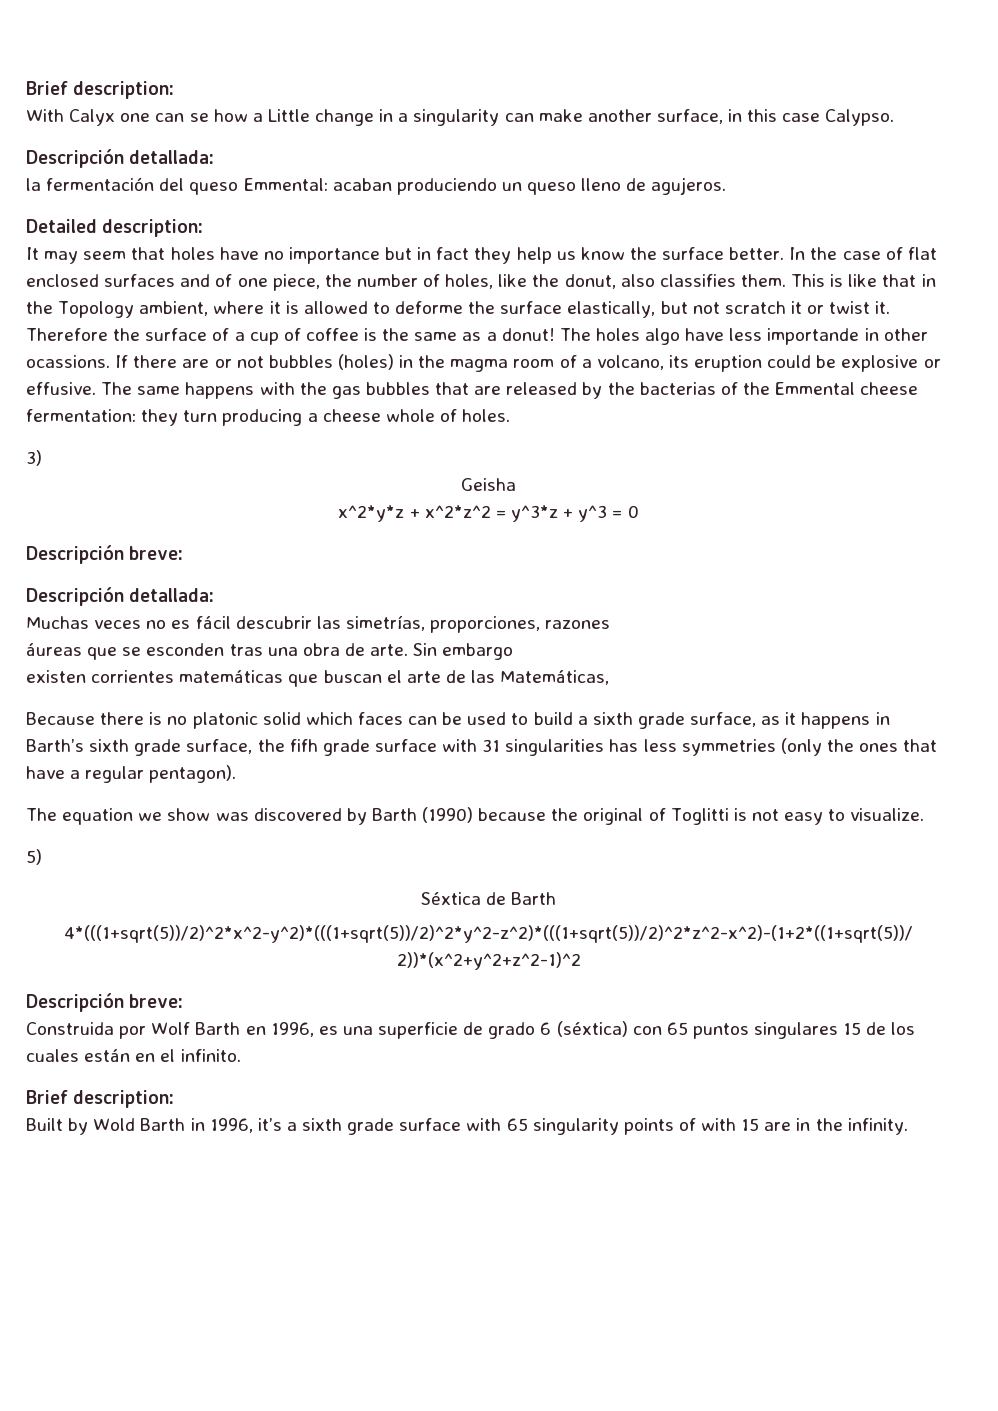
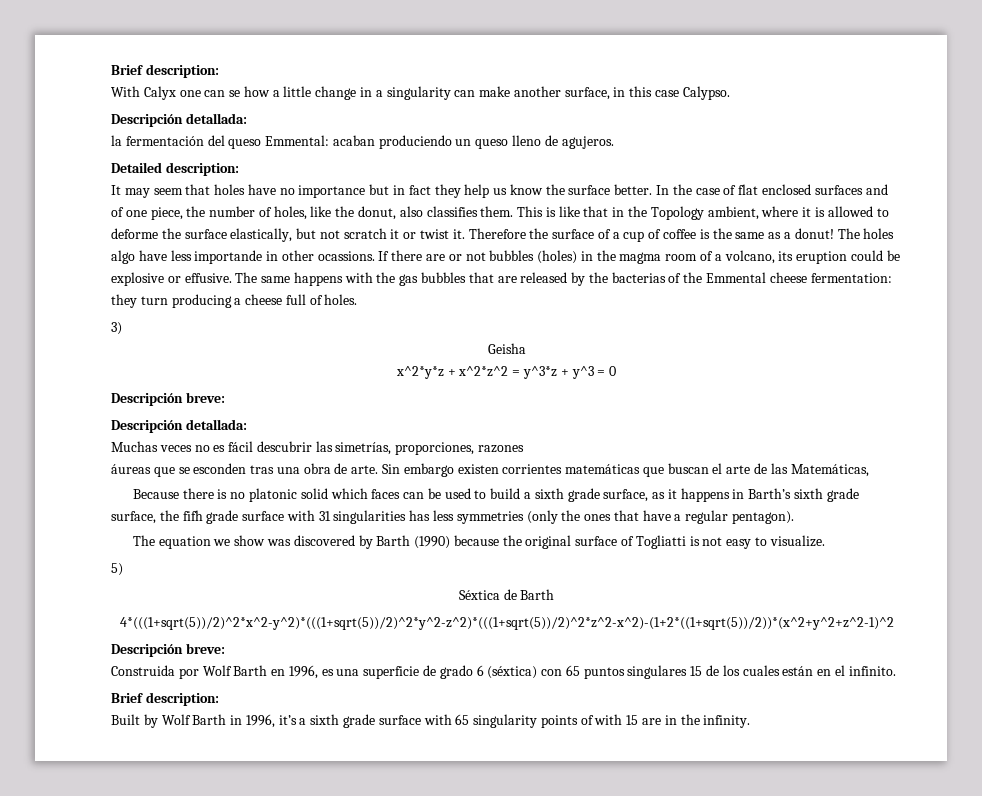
- With Calyx one can se how a Little change in a singularity can make another surface, in this case Calypso.
+ With Calyx one can se how a little change in a singularity can make another surface, in this case Calypso.
- The same happens with the gas bubbles that are released by the bacterias of the Emmental cheese fermentation: they turn producing a cheese whole of holes.
+ The same happens with the gas bubbles that are released by the bacterias of the Emmental cheese fermentation: they turn producing a cheese full of holes.
- Sin embargo
- existen corrientes matemáticas que buscan el arte de las Matemáticas,
+ Sin embargo existen corrientes matemáticas que buscan el arte de las Matemáticas,
- The equation we show was discovered by Barth (1990) because the original of Toglitti is not easy to visualize.
+ The equation we show was discovered by Barth (1990) because the original surface of Togliatti is not easy to visualize.
- Built by Wold Barth in 1996, it’s a sixth grade surface with 65 singularity points of with 15 are in the infinity.
+ Built by Wolf Barth in 1996, it’s a sixth grade surface with 65 singularity points of with 15 are in the infinity.

